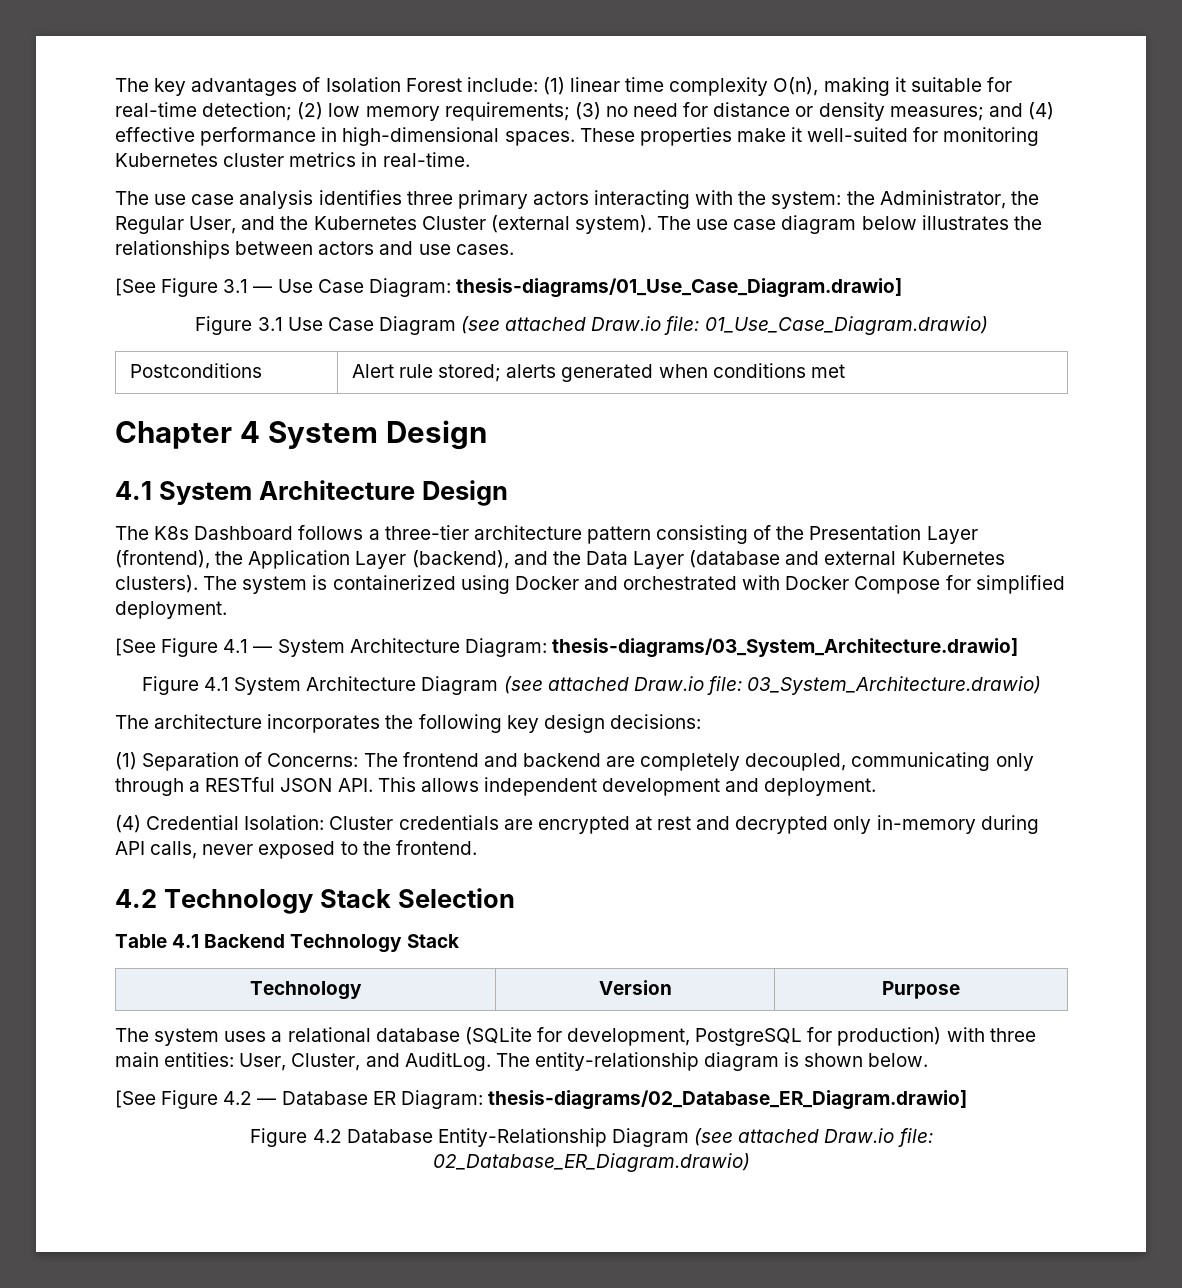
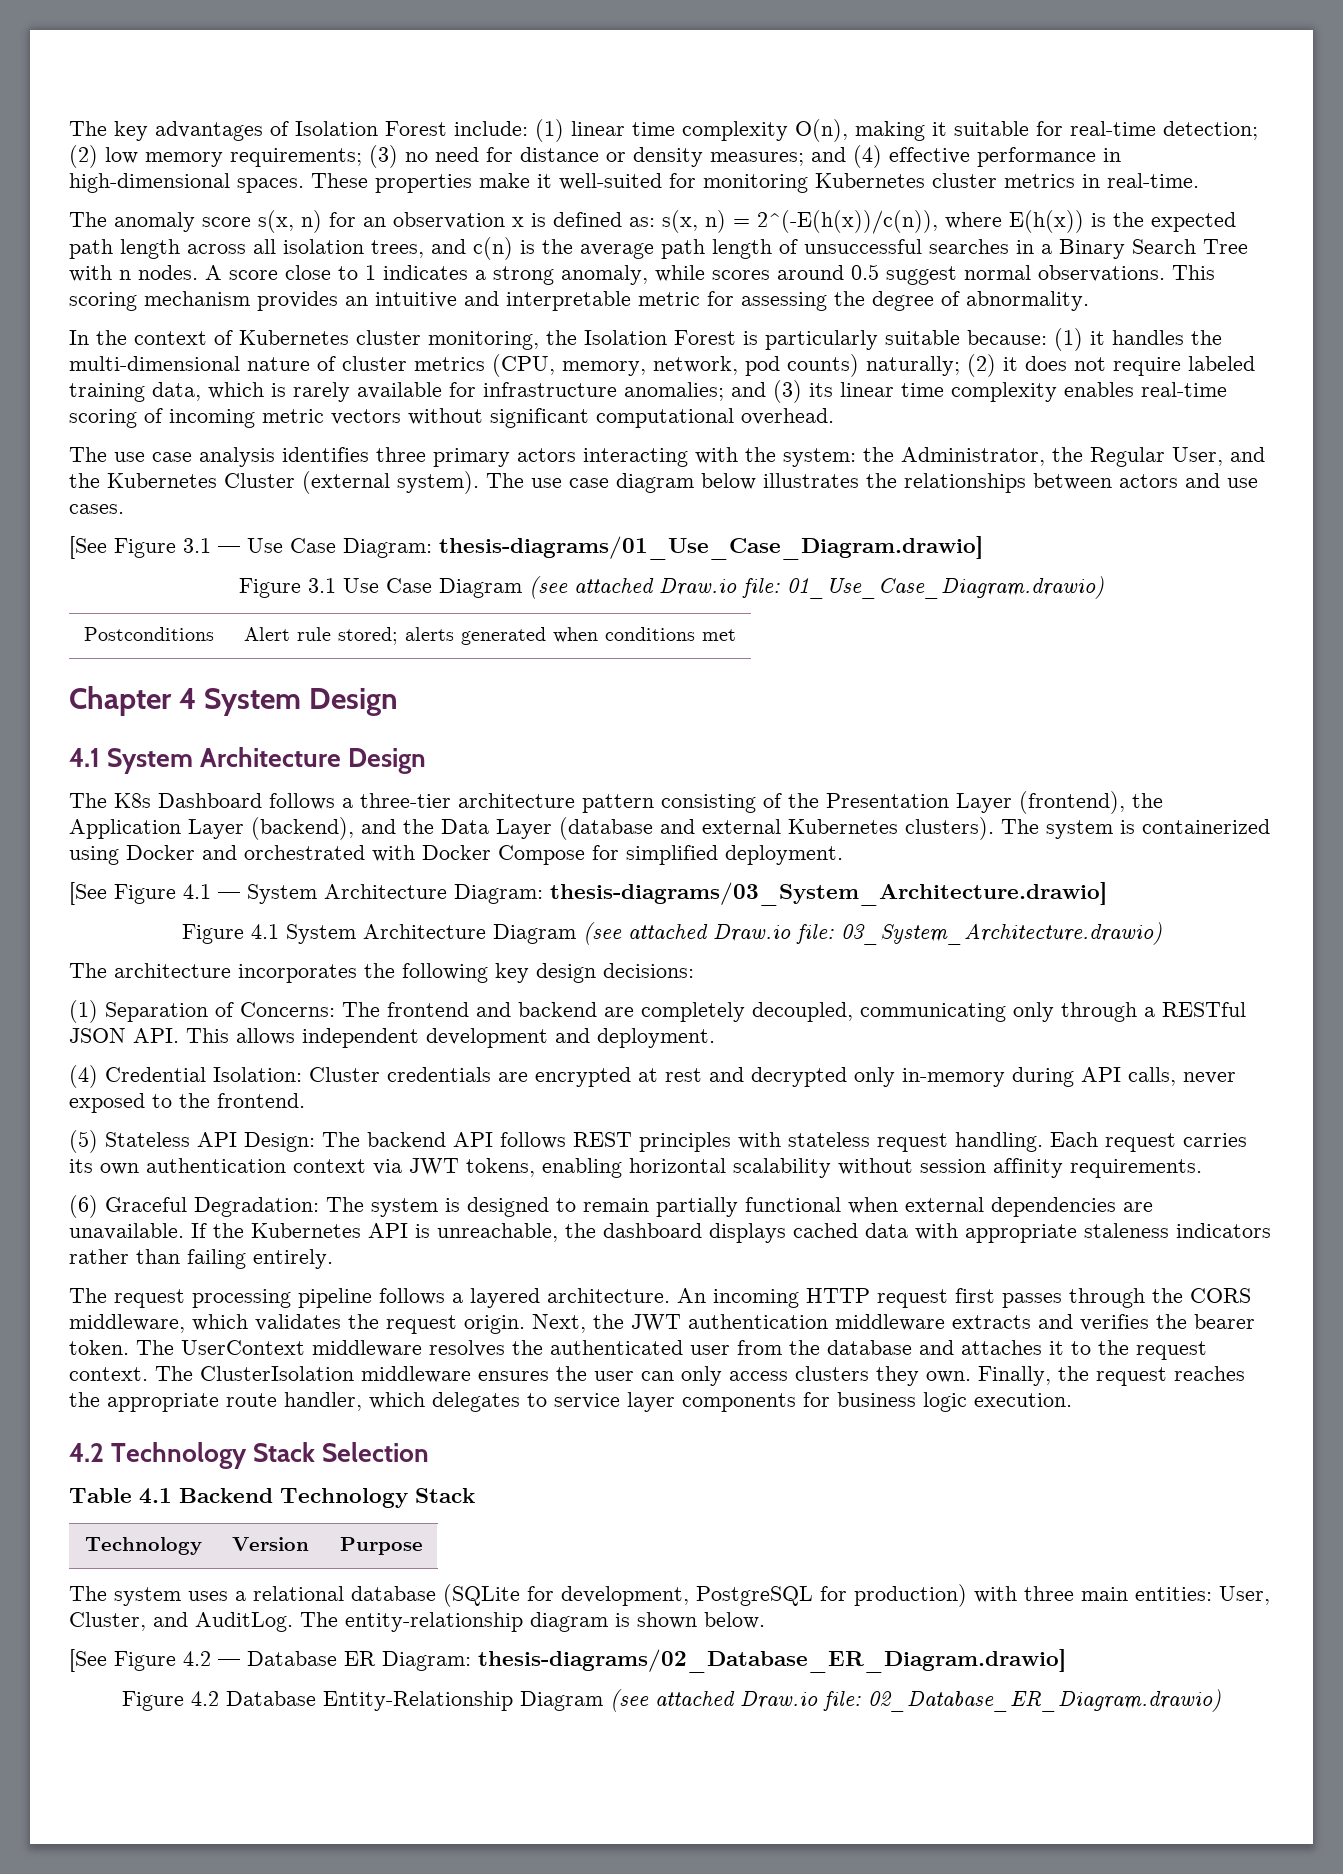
+ The anomaly score s(x, n) for an observation x is defined as: s(x, n) = 2^(-E(h(x))/c(n)), where E(h(x)) is the expected path length across all isolation trees, and c(n) is the average path length of unsuccessful searches in a Binary Search Tree with n nodes. A score close to 1 indicates a strong anomaly, while scores around 0.5 suggest normal observations. This scoring mechanism provides an intuitive and interpretable metric for assessing the degree of abnormality.
+ In the context of Kubernetes cluster monitoring, the Isolation Forest is particularly suitable because: (1) it handles the multi-dimensional nature of cluster metrics (CPU, memory, network, pod counts) naturally; (2) it does not require labeled training data, which is rarely available for infrastructure anomalies; and (3) its linear time complexity enables real-time scoring of incoming metric vectors without significant computational overhead.
+ (5) Stateless API Design: The backend API follows REST principles with stateless request handling. Each request carries its own authentication context via JWT tokens, enabling horizontal scalability without session affinity requirements.
+ (6) Graceful Degradation: The system is designed to remain partially functional when external dependencies are unavailable. If the Kubernetes API is unreachable, the dashboard displays cached data with appropriate staleness indicators rather than failing entirely.
+ The request processing pipeline follows a layered architecture. An incoming HTTP request first passes through the CORS middleware, which validates the request origin. Next, the JWT authentication middleware extracts and verifies the bearer token. The UserContext middleware resolves the authenticated user from the database and attaches it to the request context. The ClusterIsolation middleware ensures the user can only access clusters they own. Finally, the request reaches the appropriate route handler, which delegates to service layer components for business logic execution.

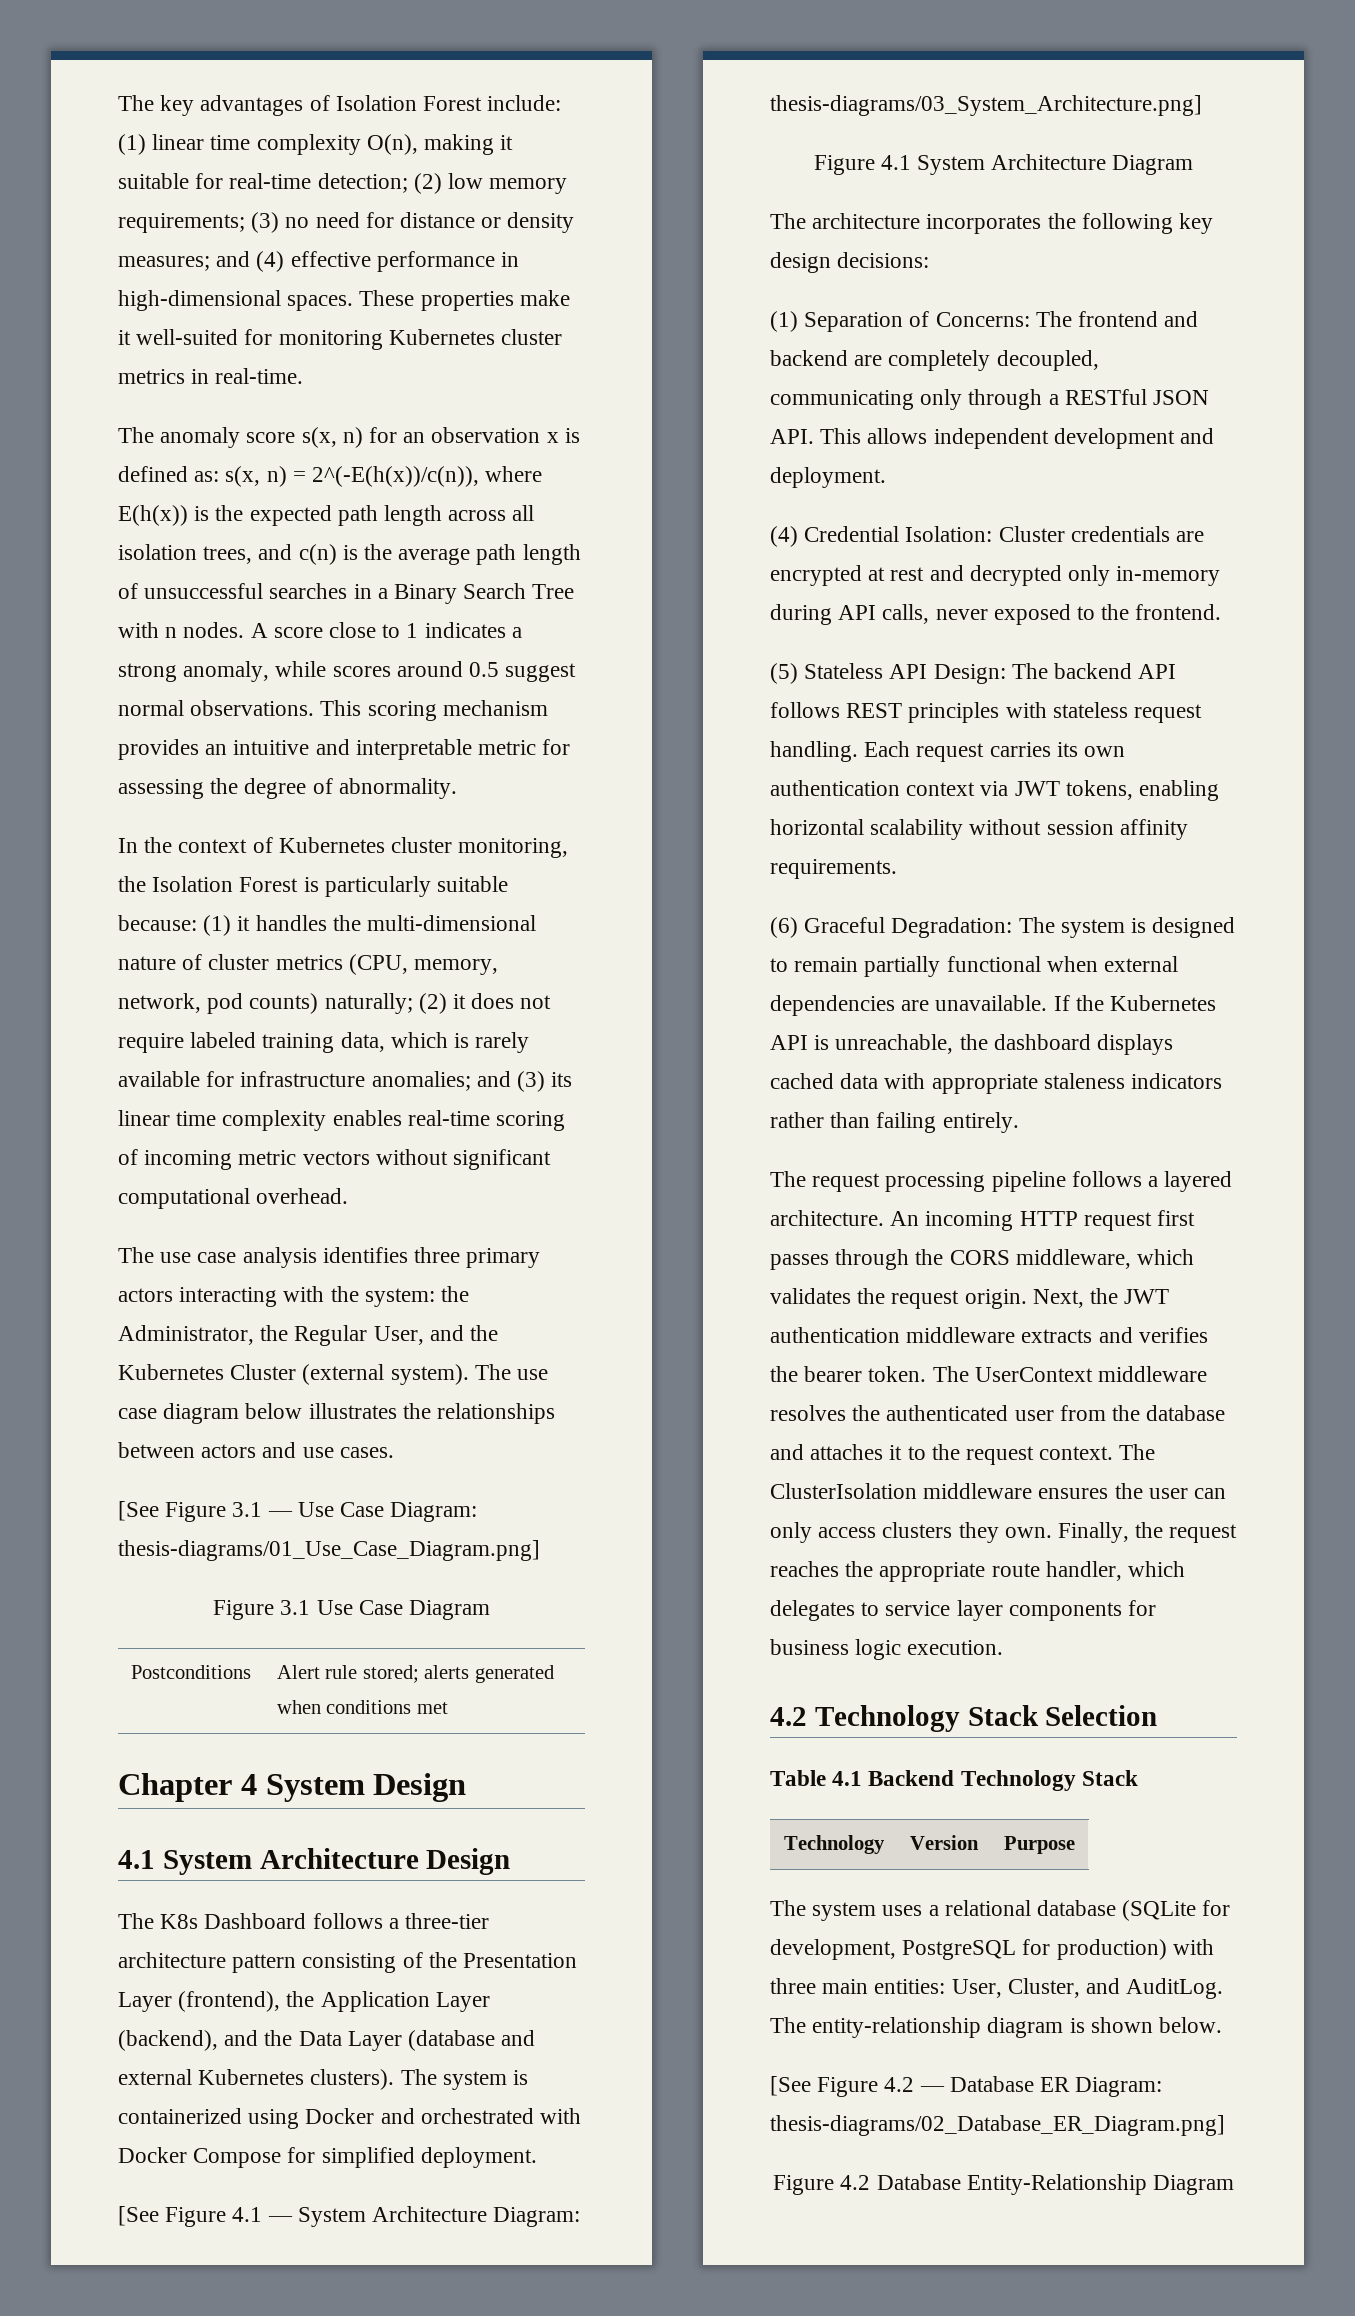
- [See Figure 3.1 — Use Case Diagram: thesis-diagrams/01_Use_Case_Diagram.drawio]
+ [See Figure 3.1 — Use Case Diagram: thesis-diagrams/01_Use_Case_Diagram.png]
- Figure 3.1 Use Case Diagram (see attached Draw.io file: 01_Use_Case_Diagram.drawio)
+ Figure 3.1 Use Case Diagram
- [See Figure 4.1 — System Architecture Diagram: thesis-diagrams/03_System_Architecture.drawio]
+ [See Figure 4.1 — System Architecture Diagram: thesis-diagrams/03_System_Architecture.png]
- Figure 4.1 System Architecture Diagram (see attached Draw.io file: 03_System_Architecture.drawio)
+ Figure 4.1 System Architecture Diagram
- [See Figure 4.2 — Database ER Diagram: thesis-diagrams/02_Database_ER_Diagram.drawio]
+ [See Figure 4.2 — Database ER Diagram: thesis-diagrams/02_Database_ER_Diagram.png]
- Figure 4.2 Database Entity-Relationship Diagram (see attached Draw.io file: 02_Database_ER_Diagram.drawio)
+ Figure 4.2 Database Entity-Relationship Diagram

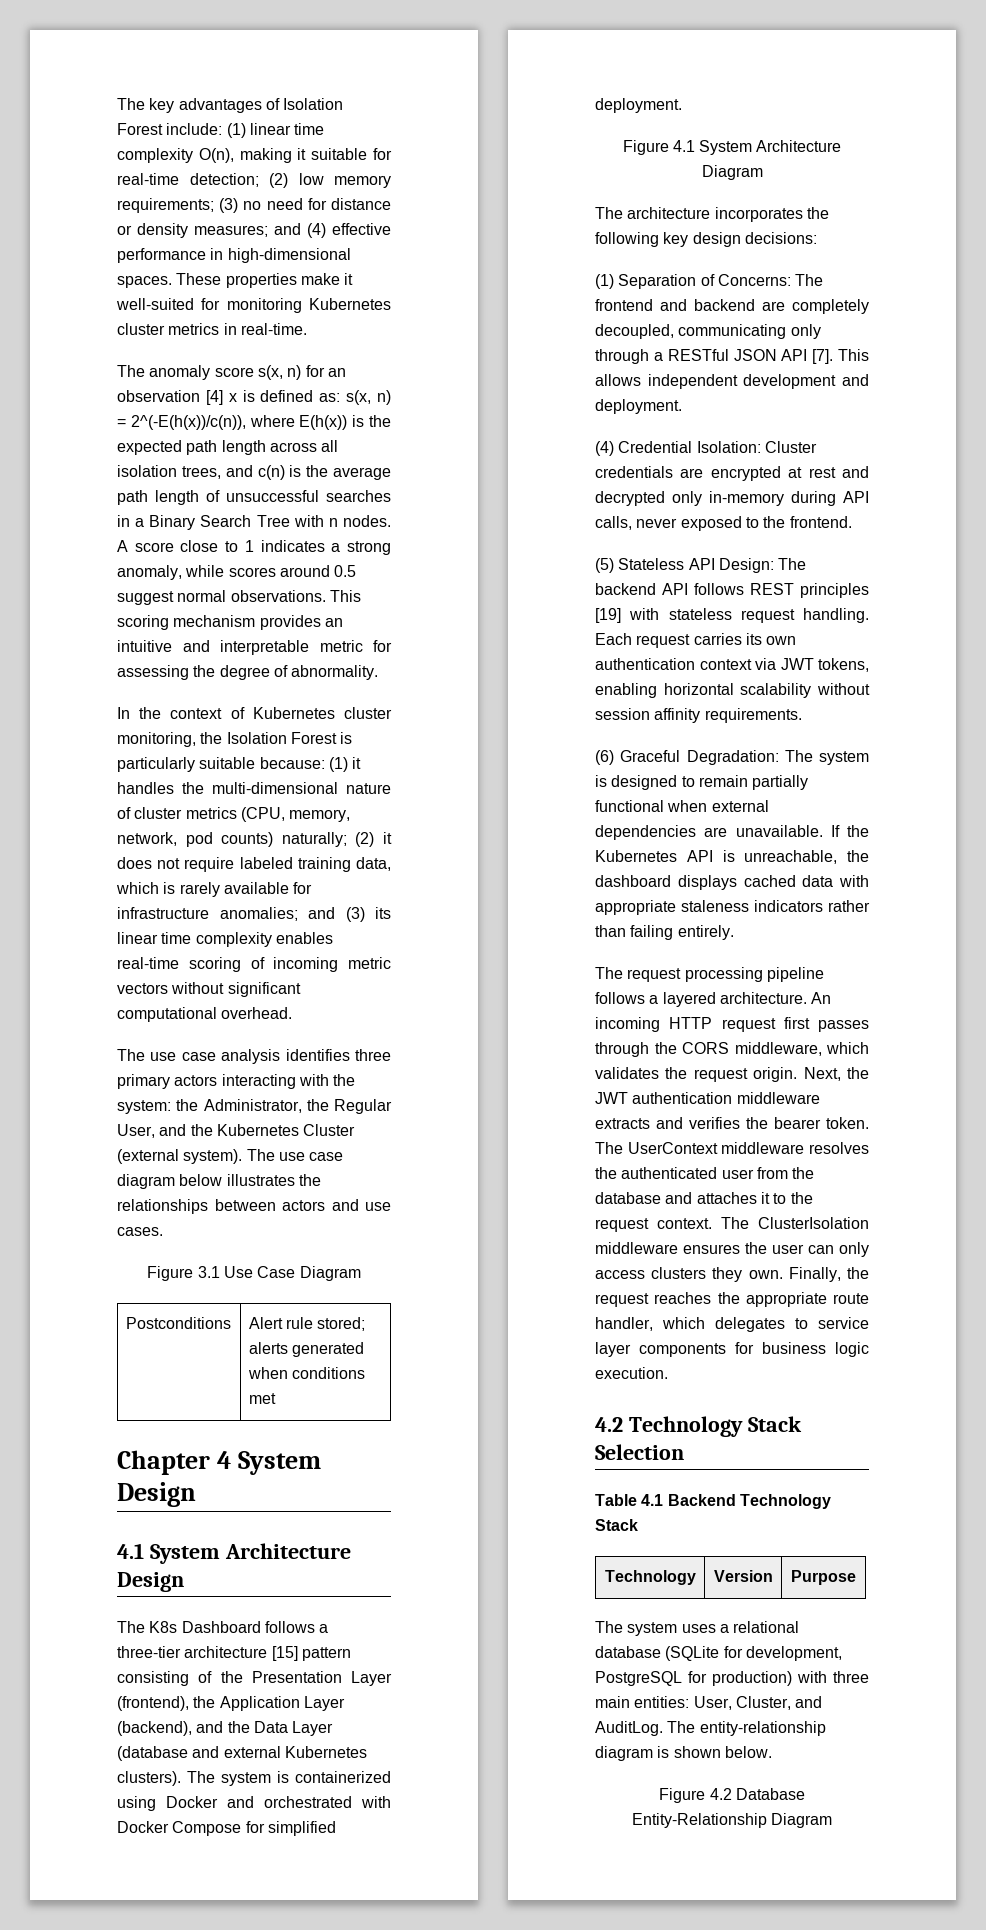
- The anomaly score s(x, n) for an observation x is defined as: s(x, n) = 2^(-E(h(x))/c(n)), where E(h(x)) is the expected path length across all isolation trees, and c(n) is the average path length of unsuccessful searches in a Binary Search Tree with n nodes.
+ The anomaly score s(x, n) for an observation [4] x is defined as: s(x, n) = 2^(-E(h(x))/c(n)), where E(h(x)) is the expected path length across all isolation trees, and c(n) is the average path length of unsuccessful searches in a Binary Search Tree with n nodes.
- [See Figure 3.1 — Use Case Diagram: thesis-diagrams/01_Use_Case_Diagram.png]
- The K8s Dashboard follows a three-tier architecture pattern consisting of the Presentation Layer (frontend), the Application Layer (backend), and the Data Layer (database and external Kubernetes clusters).
+ The K8s Dashboard follows a three-tier architecture [15] pattern consisting of the Presentation Layer (frontend), the Application Layer (backend), and the Data Layer (database and external Kubernetes clusters).
- [See Figure 4.1 — System Architecture Diagram: thesis-diagrams/03_System_Architecture.png]
- (1) Separation of Concerns: The frontend and backend are completely decoupled, communicating only through a RESTful JSON API. This allows independent development and deployment.
+ (1) Separation of Concerns: The frontend and backend are completely decoupled, communicating only through a RESTful JSON API [7]. This allows independent development and deployment.
- (5) Stateless API Design: The backend API follows REST principles with stateless request handling.
+ (5) Stateless API Design: The backend API follows REST principles [19] with stateless request handling.
- [See Figure 4.2 — Database ER Diagram: thesis-diagrams/02_Database_ER_Diagram.png]

